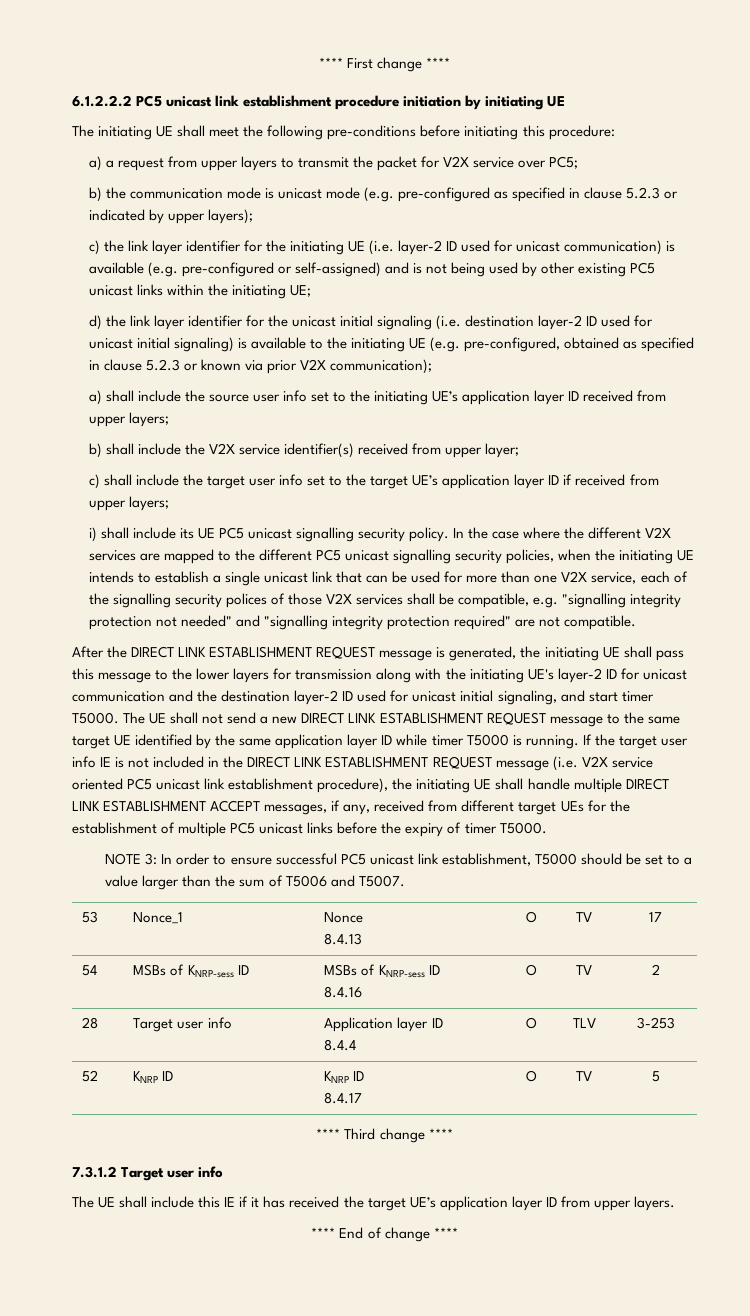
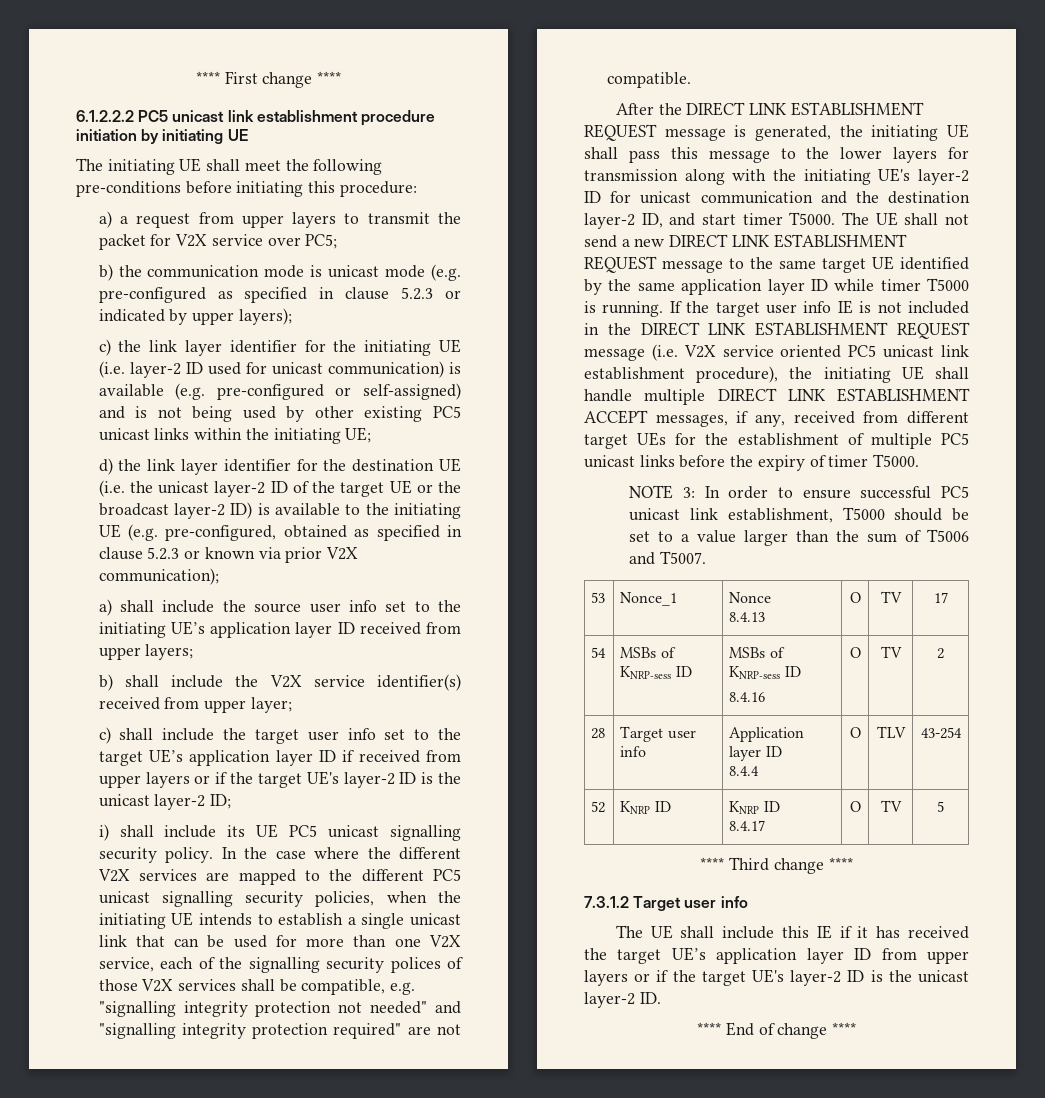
- d) the link layer identifier for the unicast initial signaling (i.e. destination layer-2 ID used for unicast initial signaling) is available to the initiating UE (e.g. pre-configured, obtained as specified in clause 5.2.3 or known via prior V2X communication);
+ d) the link layer identifier for the destination UE (i.e. the unicast layer-2 ID of the target UE or the broadcast layer-2 ID) is available to the initiating UE (e.g. pre-configured, obtained as specified in clause 5.2.3 or known via prior V2X communication);
- c) shall include the target user info set to the target UE’s application layer ID if received from upper layers;
+ c) shall include the target user info set to the target UE’s application layer ID if received from upper layers or if the target UE's layer-2 ID is the unicast layer-2 ID;
- After the DIRECT LINK ESTABLISHMENT REQUEST message is generated, the initiating UE shall pass this message to the lower layers for transmission along with the initiating UE's layer-2 ID for unicast communication and the destination layer-2 ID used for unicast initial signaling, and start timer T5000.
+ After the DIRECT LINK ESTABLISHMENT REQUEST message is generated, the initiating UE shall pass this message to the lower layers for transmission along with the initiating UE's layer-2 ID for unicast communication and the destination layer-2 ID, and start timer T5000.
  28 | Target user info | Application layer ID
- 8.4.4 | O | TLV | 3-253
+ 8.4.4 | O | TLV | 43-254
- The UE shall include this IE if it has received the target UE’s application layer ID from upper layers.
+ The UE shall include this IE if it has received the target UE’s application layer ID from upper layers or if the target UE's layer-2 ID is the unicast layer-2 ID.

